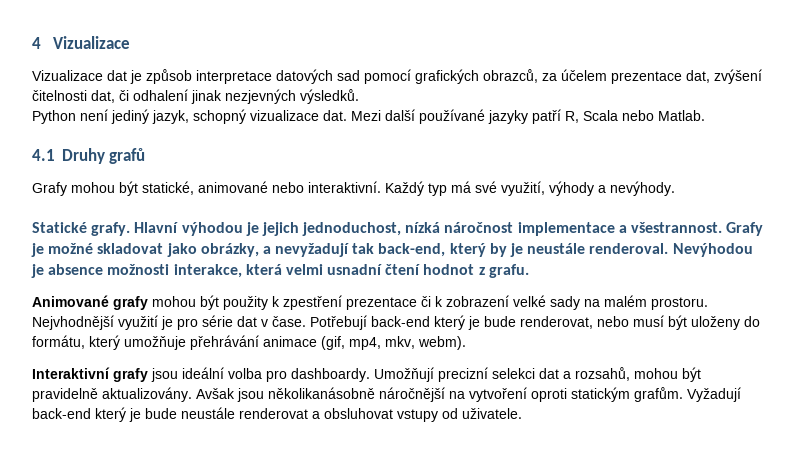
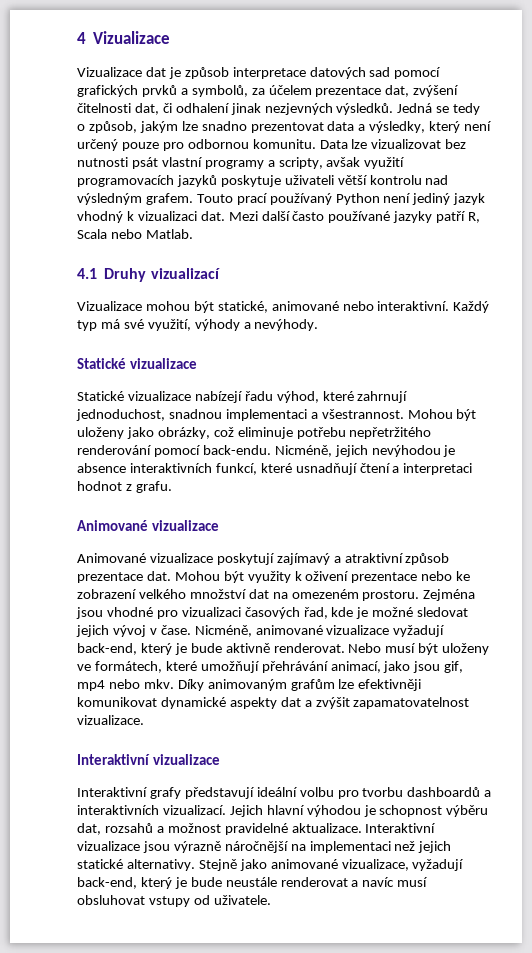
- Vizualizace dat je způsob interpretace datových sad pomocí grafických obrazců, za účelem prezentace dat, zvýšení čitelnosti dat, či odhalení jinak nezjevných výsledků.
- Python není jediný jazyk, schopný vizualizace dat.
+ Vizualizace dat je způsob interpretace datových sad pomocí grafických prvků a symbolů, za účelem prezentace dat, zvýšení čitelnosti dat, či odhalení jinak nezjevných výsledků. Jedná se tedy o způsob, jakým lze snadno prezentovat data a výsledky, který není určený pouze pro odbornou komunitu. Data lze vizualizovat bez nutnosti psát vlastní programy a scripty, avšak využití programovacích jazyků poskytuje uživateli větší kontrolu nad výsledným grafem. Touto prací používaný Python není jediný jazyk vhodný k vizualizaci dat.
- Mezi další používané jazyky patří R, Scala nebo Matlab.
+ Mezi další často používané jazyky patří R, Scala nebo Matlab.
- 4.1 Druhy grafů
- Grafy mohou být statické, animované nebo interaktivní.
+ 4.1 Druhy vizualizací
+ Vizualizace mohou být statické, animované nebo interaktivní.
  Každý typ má své využití, výhody a nevýhody.
- Statické grafy. Hlavní výhodou je jejich jednoduchost, nízká náročnost implementace a všestrannost. Grafy je možné skladovat jako obrázky, a nevyžadují tak back-end, který by je neustále renderoval. Nevýhodou je absence možnosti interakce, která velmi usnadní čtení hodnot z grafu.
- Animované grafy mohou být použity k zpestření prezentace či k zobrazení velké sady na malém prostoru. Nejvhodnější využití je pro série dat v čase. Potřebují back-end který je bude renderovat, nebo musí být uloženy do formátu, který umožňuje přehrávání animace (gif, mp4, mkv, webm).
- Interaktivní grafy jsou ideální volba pro dashboardy. Umožňují precizní selekci dat a rozsahů, mohou být pravidelně aktualizovány. Avšak jsou několikanásobně náročnější na vytvoření oproti statickým grafům. Vyžadují back-end který je bude neustále renderovat a obsluhovat vstupy od uživatele.
+ Statické vizualizace
+ Statické vizualizace nabízejí řadu výhod, které zahrnují jednoduchost, snadnou implementaci a všestrannost. Mohou být uloženy jako obrázky, což eliminuje potřebu nepřetržitého renderování pomocí back-endu. Nicméně, jejich nevýhodou je absence interaktivních funkcí, které usnadňují čtení a interpretaci hodnot z grafu.
+ Animované vizualizace
+ Animované vizualizace poskytují zajímavý a atraktivní způsob prezentace dat. Mohou být využity k oživení prezentace nebo ke zobrazení velkého množství dat na omezeném prostoru. Zejména jsou vhodné pro vizualizaci časových řad, kde je možné sledovat jejich vývoj v čase. Nicméně, animované vizualizace vyžadují back-end, který je bude aktivně renderovat. Nebo musí být uloženy ve formátech, které umožňují přehrávání animací, jako jsou gif, mp4 nebo mkv. Díky animovaným grafům lze efektivněji komunikovat dynamické aspekty dat a zvýšit zapamatovatelnost vizualizace.
+ Interaktivní vizualizace
+ Interaktivní grafy představují ideální volbu pro tvorbu dashboardů a interaktivních vizualizací. Jejich hlavní výhodou je schopnost výběru dat, rozsahů a možnost pravidelné aktualizace. Interaktivní vizualizace jsou výrazně náročnější na implementaci než jejich statické alternativy. Stejně jako animované vizualizace, vyžadují back-end, který je bude neustále renderovat a navíc musí obsluhovat vstupy od uživatele.

